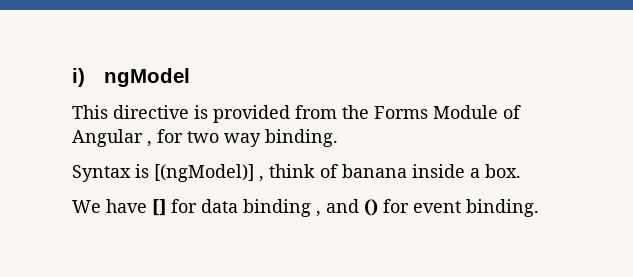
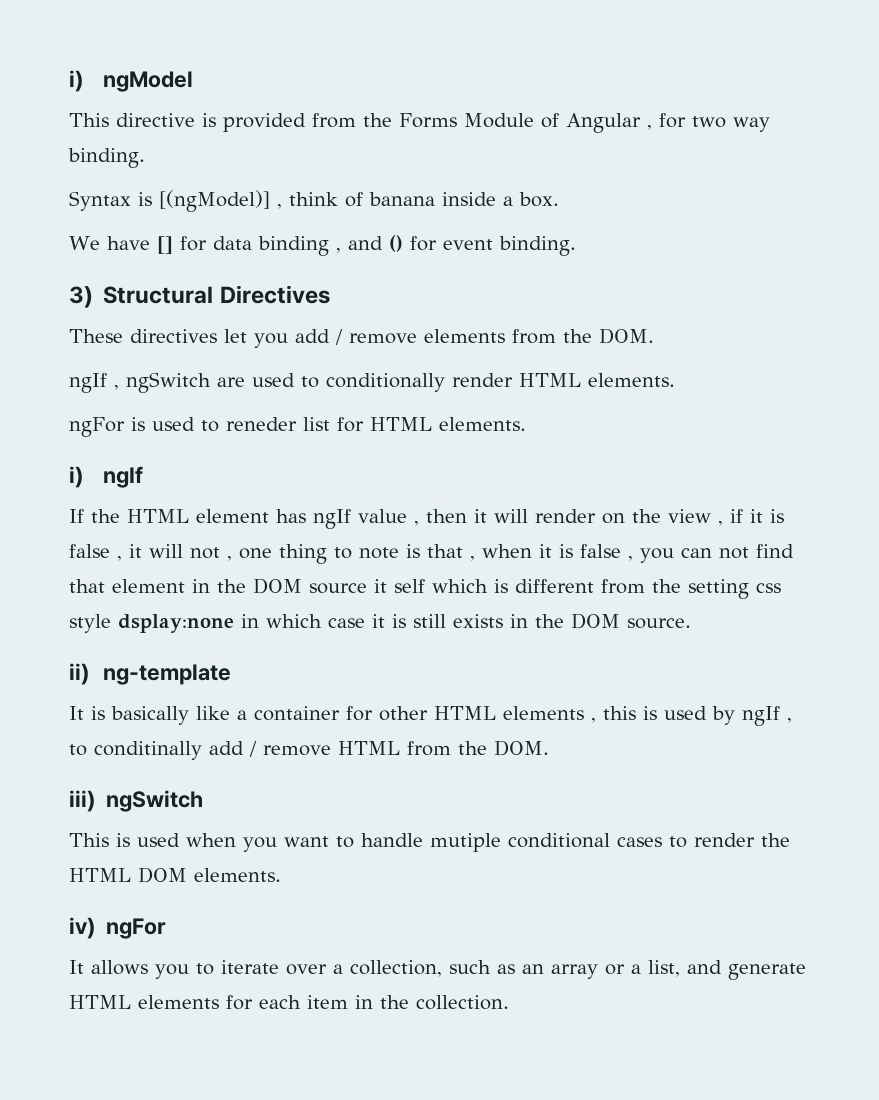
+ 3) Structural Directives
+ These directives let you add / remove elements from the DOM.
+ ngIf , ngSwitch are used to conditionally render HTML elements.
+ ngFor is used to reneder list for HTML elements.
+ i) ngIf
+ If the HTML element has ngIf value , then it will render on the view , if it is false , it will not , one thing to note is that , when it is false , you can not find that element in the DOM source it self which is different from the setting css style dsplay:none in which case it is still exists in the DOM source.
+ ii) ng-template
+ It is basically like a container for other HTML elements , this is used by ngIf , to conditinally add / remove HTML from the DOM.
+ iii) ngSwitch
+ This is used when you want to handle mutiple conditional cases to render the HTML DOM elements.
+ iv) ngFor
+ It allows you to iterate over a collection, such as an array or a list, and generate HTML elements for each item in the collection.

